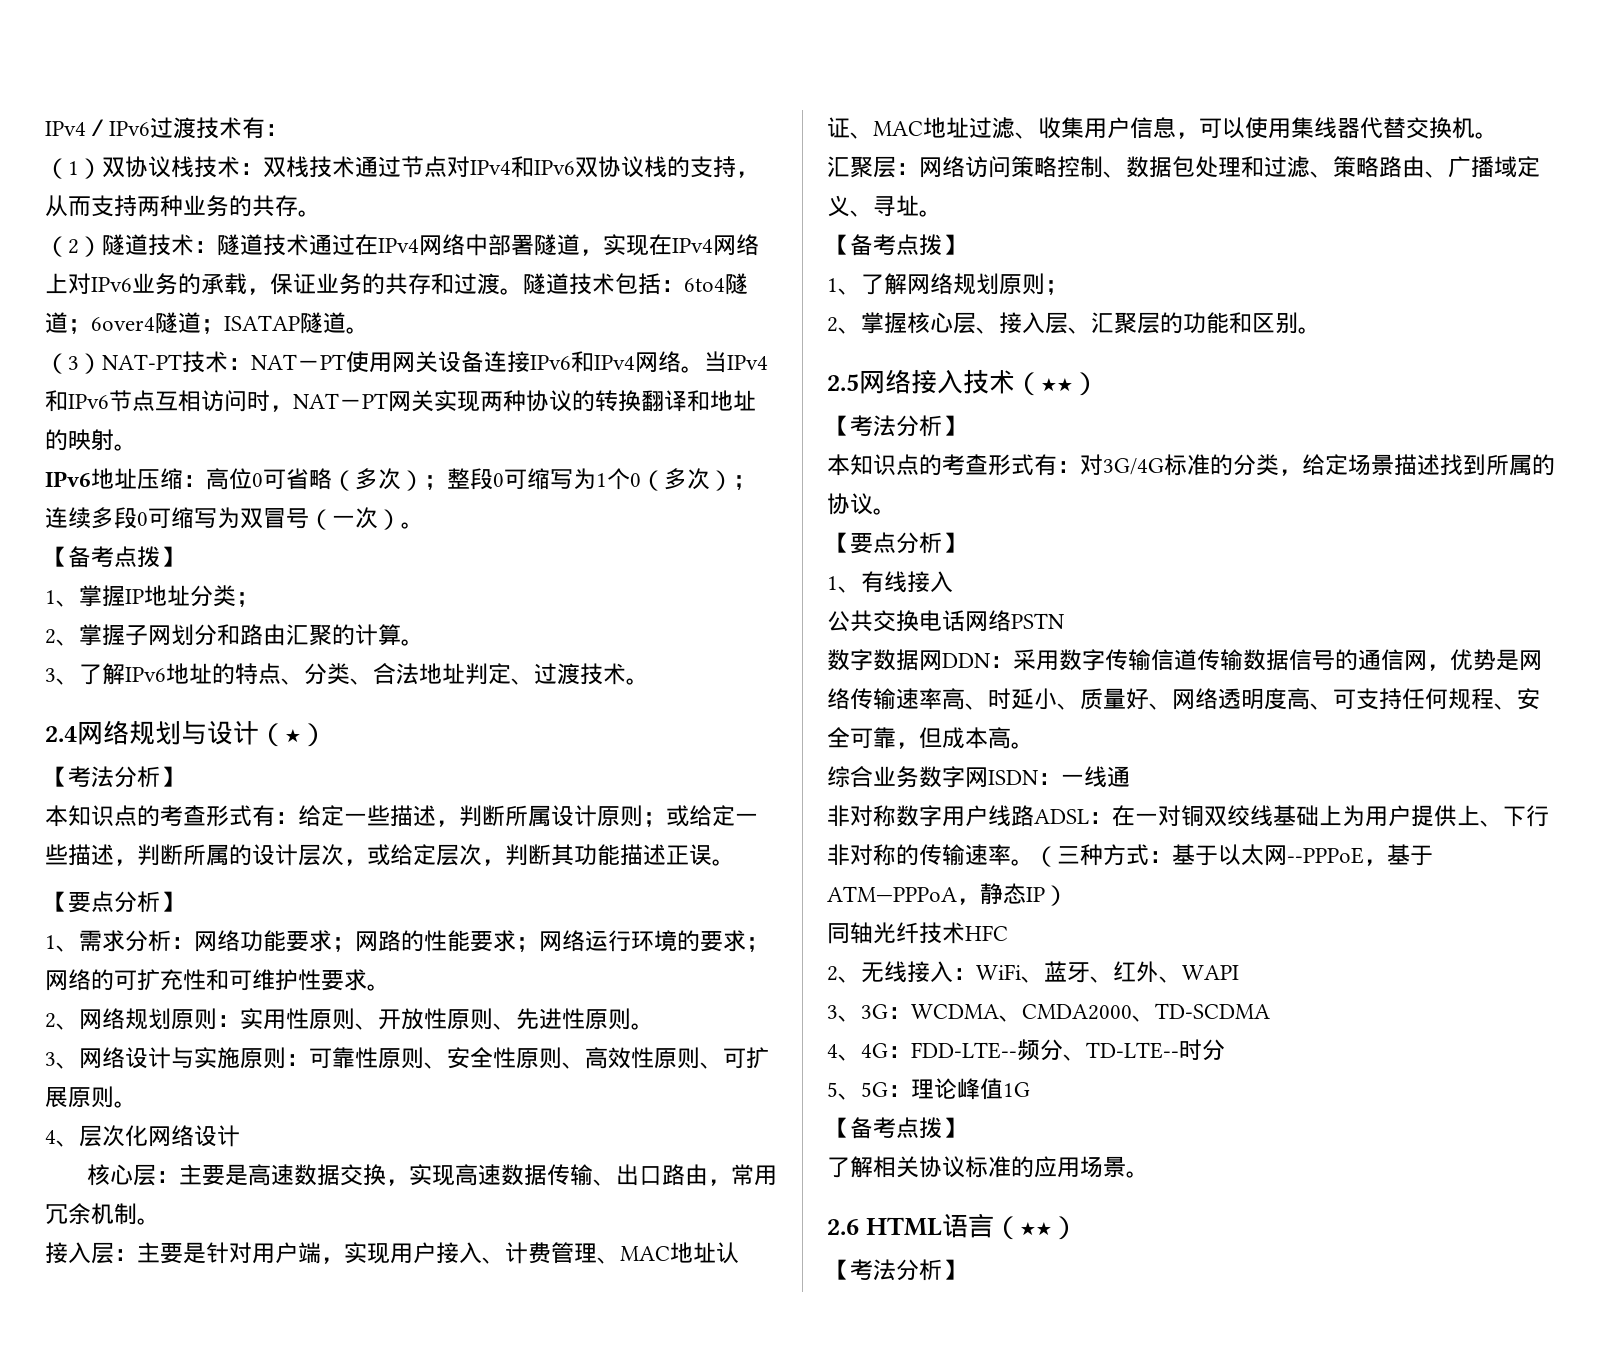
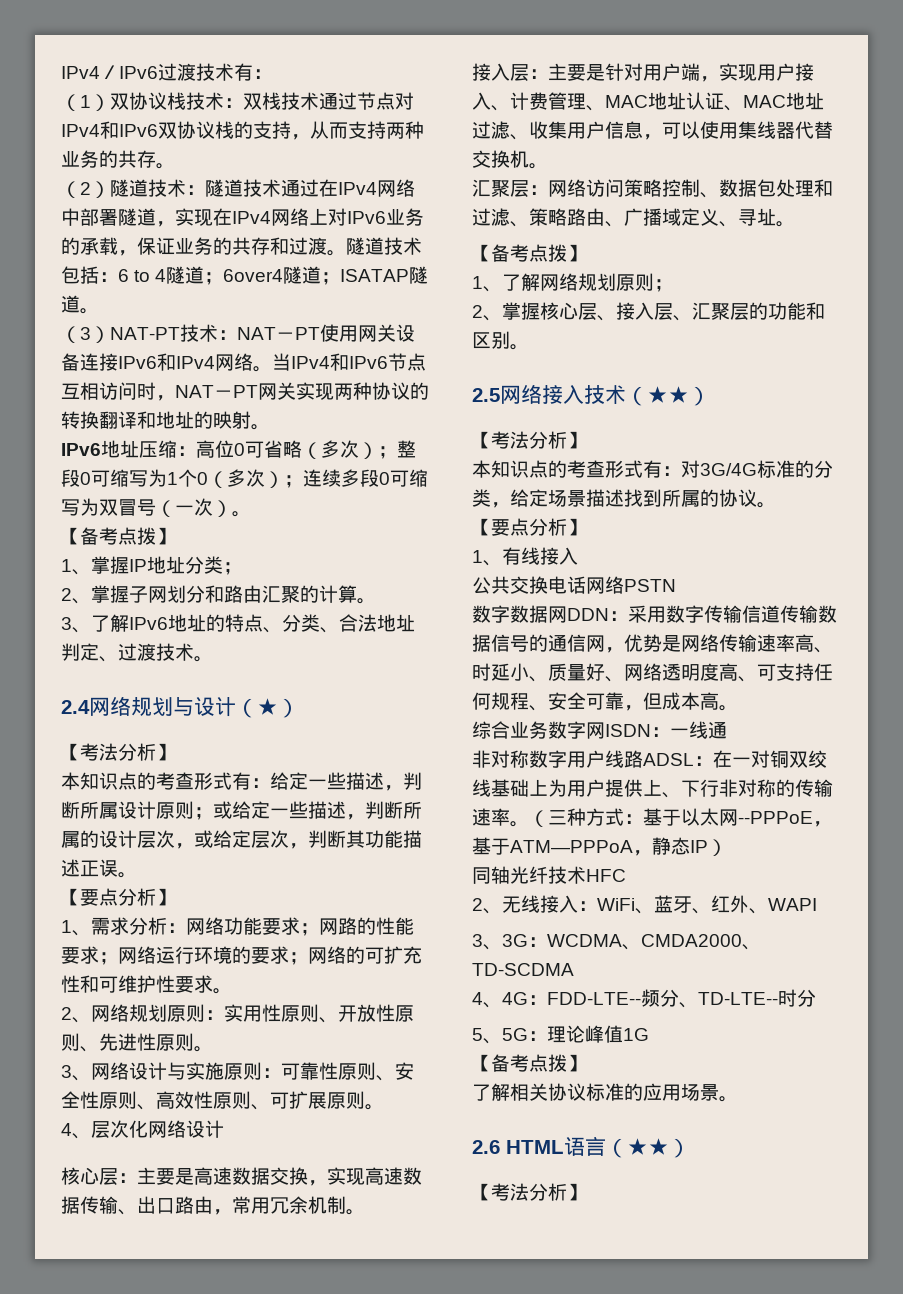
- 隧道技术包括：6to4隧道；6over4隧道；ISATAP隧道。
+ 隧道技术包括：6 to 4隧道；6over4隧道；ISATAP隧道。

